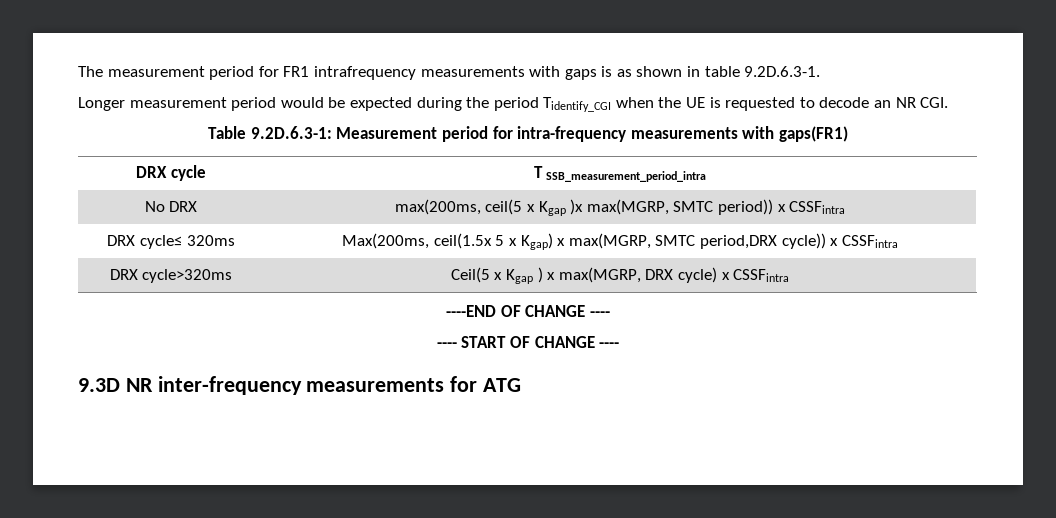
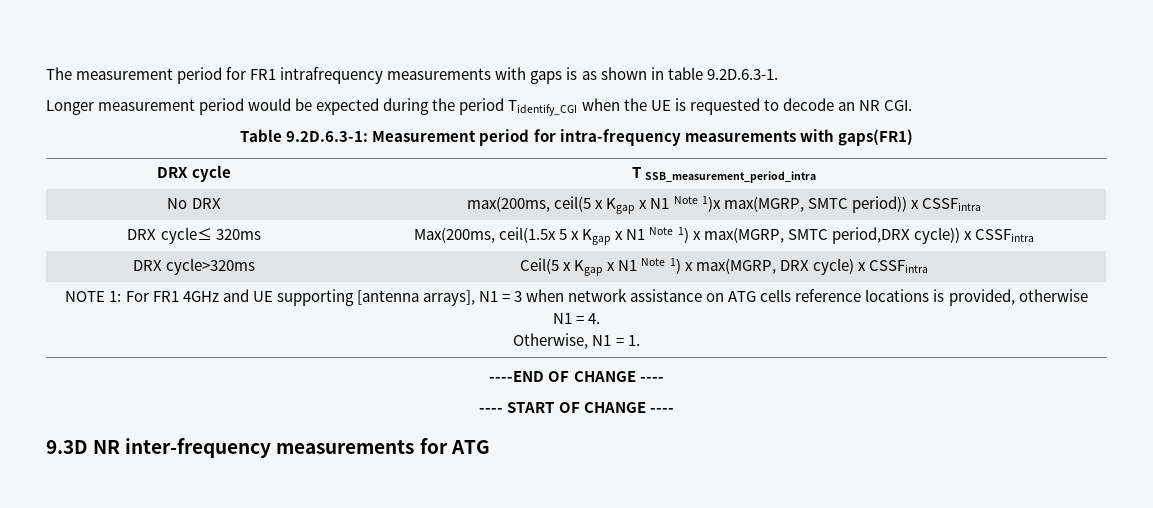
- No DRX | max(200ms, ceil(5 x Kgap )x max(MGRP, SMTC period)) x CSSFintra
+ No DRX | max(200ms, ceil(5 x Kgap x N1 Note 1)x max(MGRP, SMTC period)) x CSSFintra
- DRX cycle≤ 320ms | Max(200ms, ceil(1.5x 5 x Kgap) x max(MGRP, SMTC period,DRX cycle)) x CSSFintra
+ DRX cycle≤ 320ms | Max(200ms, ceil(1.5x 5 x Kgap x N1 Note 1) x max(MGRP, SMTC period,DRX cycle)) x CSSFintra
- DRX cycle>320ms | Ceil(5 x Kgap ) x max(MGRP, DRX cycle) x CSSFintra
+ DRX cycle>320ms | Ceil(5 x Kgap x N1 Note 1) x max(MGRP, DRX cycle) x CSSFintra
+ NOTE 1: For FR1 4GHz and UE supporting [antenna arrays], N1 = 3 when network assistance on ATG cells reference locations is provided, otherwise N1 = 4.
+ Otherwise, N1 = 1.

